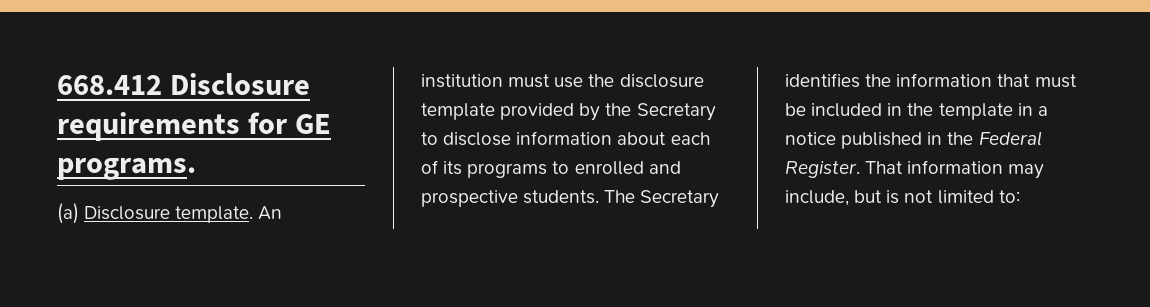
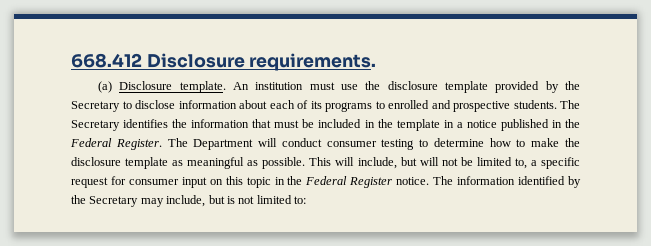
- 668.412 Disclosure requirements for GE programs.
+ 668.412 Disclosure requirements.
- That information may include, but is not limited to:
+ The Department will conduct consumer testing to determine how to make the disclosure template as meaningful as possible. This will include, but will not be limited to, a specific request for consumer input on this topic in the Federal Register notice. The information identified by the Secretary may include, but is not limited to:

